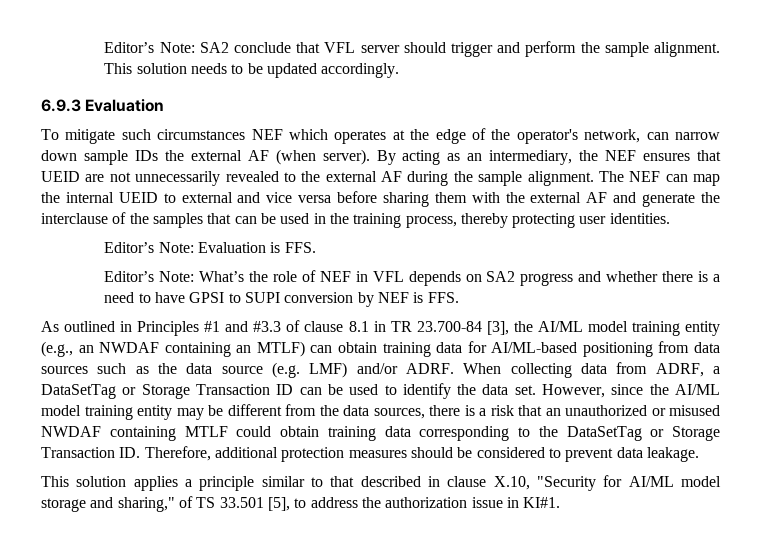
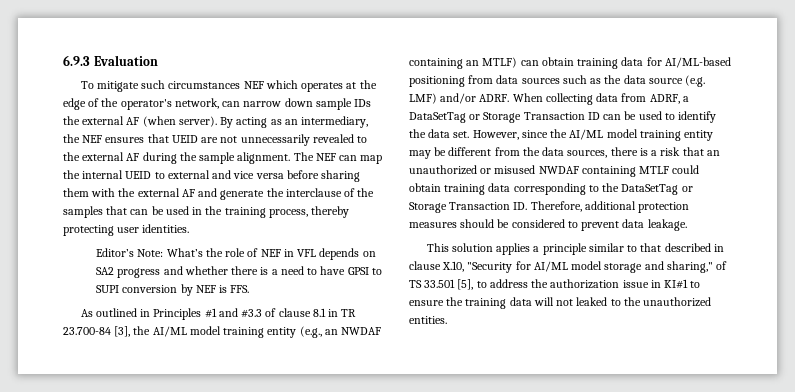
- Editor’s Note: SA2 conclude that VFL server should trigger and perform the sample alignment. This solution needs to be updated accordingly.
- Editor’s Note: Evaluation is FFS.
- This solution applies a principle similar to that described in clause X.10, "Security for AI/ML model storage and sharing," of TS 33.501 [5], to address the authorization issue in KI#1.
+ This solution applies a principle similar to that described in clause X.10, "Security for AI/ML model storage and sharing," of TS 33.501 [5], to address the authorization issue in KI#1 to ensure the training data will not leaked to the unauthorized entities.

